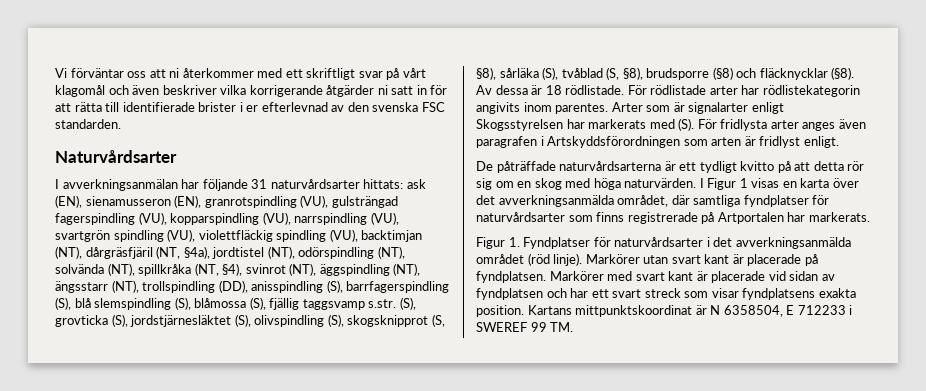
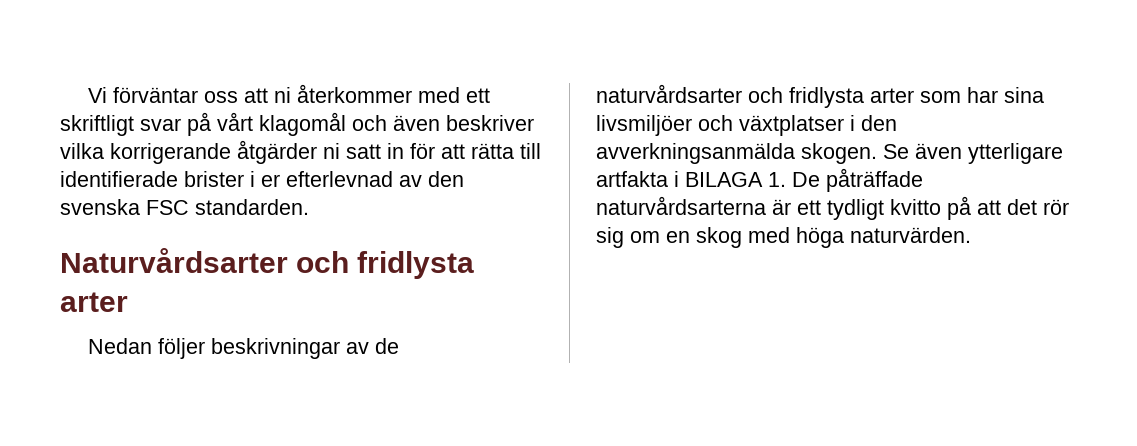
- Naturvårdsarter
- I avverkningsanmälan har följande 31 naturvårdsarter hittats: ask (EN), sienamusseron (EN), granrotspindling (VU), gulsträngad fagerspindling (VU), kopparspindling (VU), narrspindling (VU), svartgrön spindling (VU), violettfläckig spindling (VU), backtimjan (NT), dårgräsfjäril (NT, §4a), jordtistel (NT), odörspindling (NT), solvända (NT), spillkråka (NT, §4), svinrot (NT), äggspindling (NT), ängsstarr (NT), trollspindling (DD), anisspindling (S), barrfagerspindling (S), blå slemspindling (S), blåmossa (S), fjällig taggsvamp s.str. (S), grovticka (S), jordstjärnesläktet (S), olivspindling (S), skogsknipprot (S, §8), sårläka (S), tvåblad (S, §8), brudsporre (§8) och fläcknycklar (§8). Av dessa är 18 rödlistade. För rödlistade arter har rödlistekategorin angivits inom parentes. Arter som är signalarter enligt Skogsstyrelsen har markerats med (S). För fridlysta arter anges även paragrafen i Artskyddsförordningen som arten är fridlyst enligt.
- De påträffade naturvårdsarterna är ett tydligt kvitto på att detta rör sig om en skog med höga naturvärden. I Figur 1 visas en karta över det avverkningsanmälda området, där samtliga fyndplatser för naturvårdsarter som finns registrerade på Artportalen har markerats.
- Figur 1. Fyndplatser för naturvårdsarter i det avverkningsanmälda området (röd linje). Markörer utan svart kant är placerade på fyndplatsen. Markörer med svart kant är placerade vid sidan av fyndplatsen och har ett svart streck som visar fyndplatsens exakta position. Kartans mittpunktskoordinat är N 6358504, E 712233 i SWEREF 99 TM.
+ Naturvårdsarter och fridlysta arter
+ Nedan följer beskrivningar av de naturvårdsarter och fridlysta arter som har sina livsmiljöer och växtplatser i den avverkningsanmälda skogen. Se även ytterligare artfakta i BILAGA 1. De påträffade naturvårdsarterna är ett tydligt kvitto på att det rör sig om en skog med höga naturvärden.

